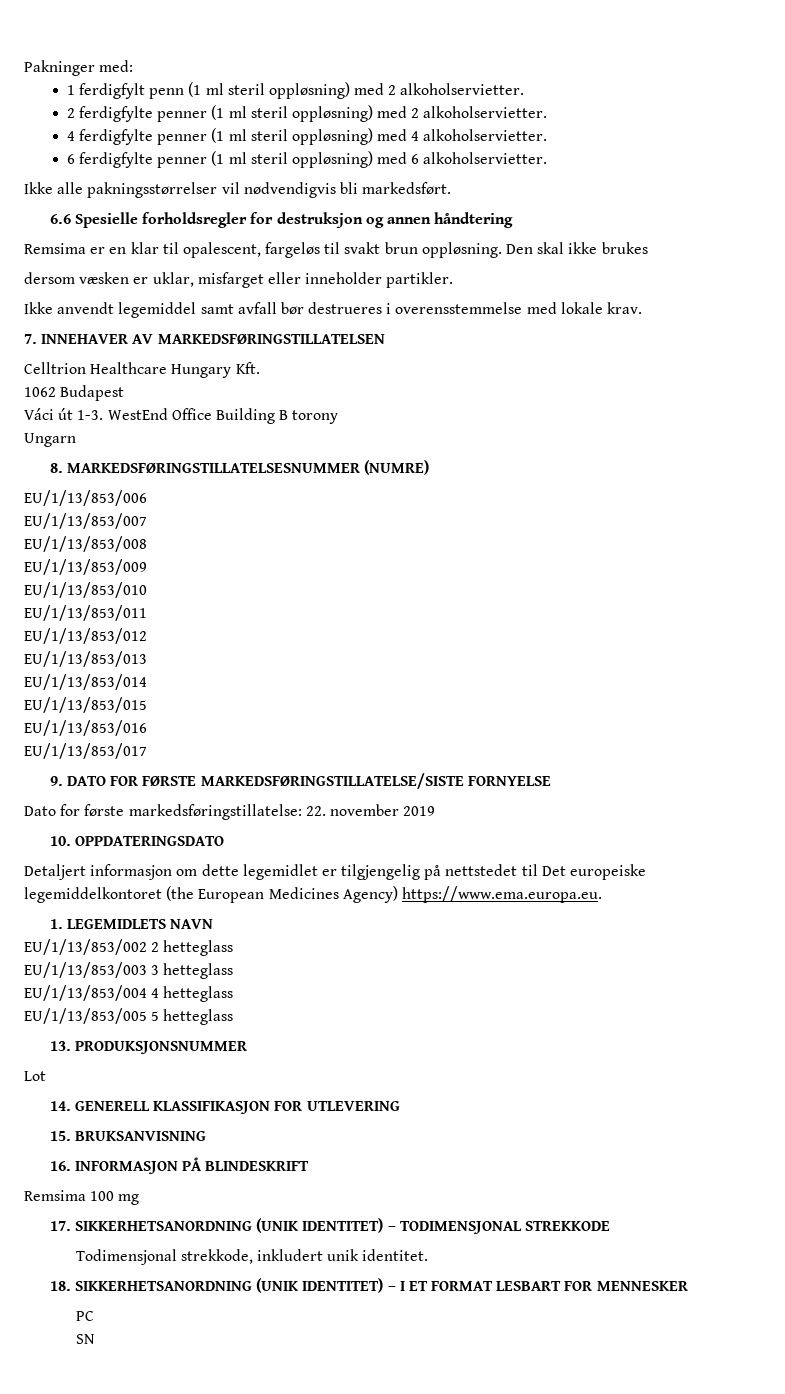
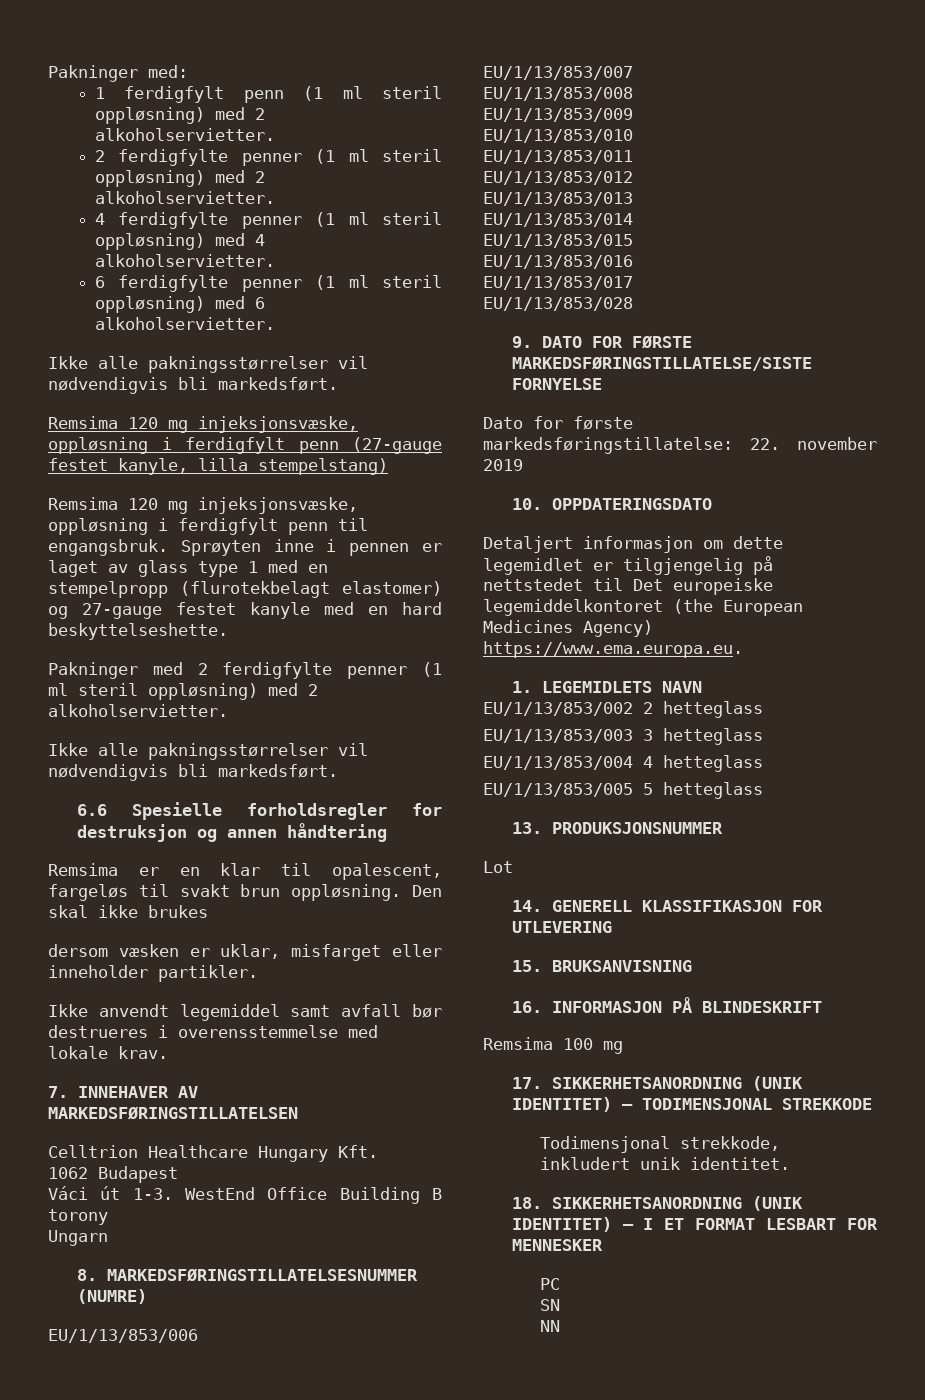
+ Remsima 120 mg injeksjonsvæske, oppløsning i ferdigfylt penn (27-gauge festet kanyle, lilla stempelstang)
+ Remsima 120 mg injeksjonsvæske, oppløsning i ferdigfylt penn til engangsbruk. Sprøyten inne i pennen er laget av glass type 1 med en stempelpropp (flurotekbelagt elastomer) og 27-gauge festet kanyle med en hard beskyttelseshette.
+ Pakninger med 2 ferdigfylte penner (1 ml steril oppløsning) med 2 alkoholservietter.
+ Ikke alle pakningsstørrelser vil nødvendigvis bli markedsført.
+ EU/1/13/853/028
+ NN

